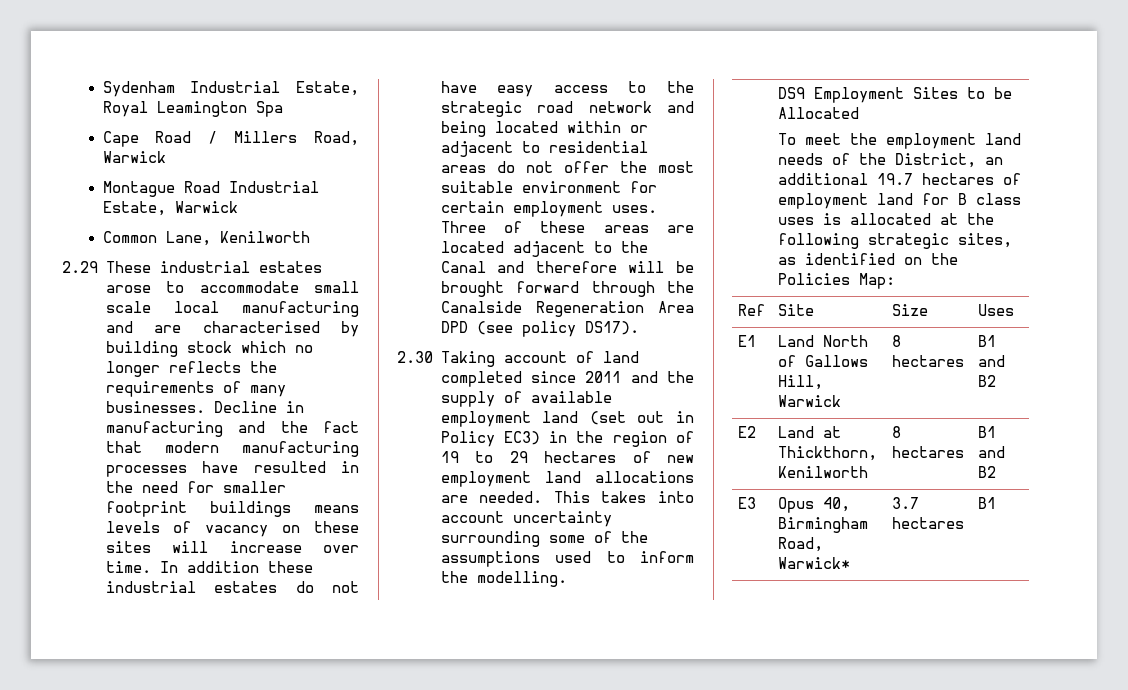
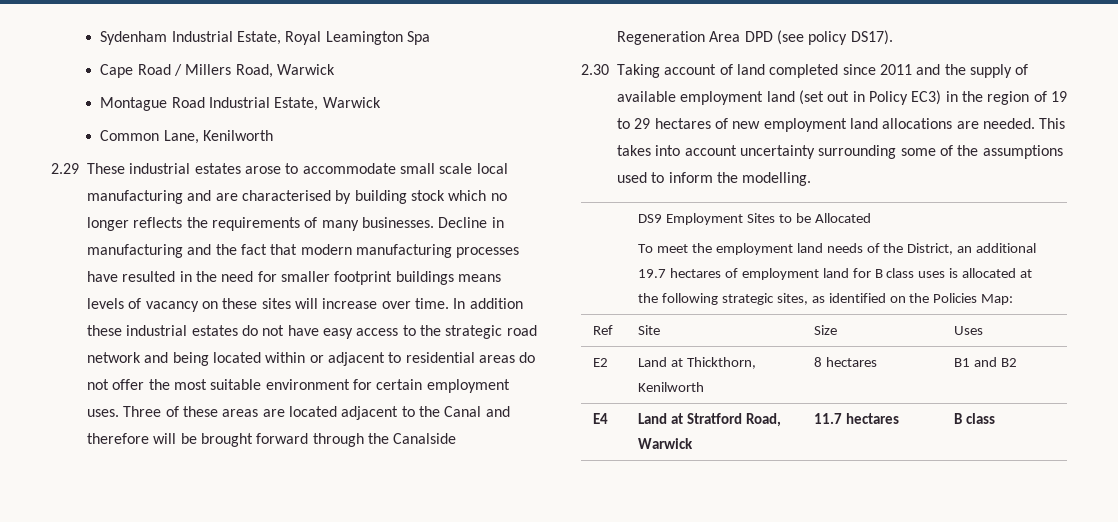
- E1 | Land North of Gallows Hill, Warwick | 8 hectares | B1 and B2
- E3 | Opus 40, Birmingham Road, Warwick* | 3.7 hectares | B1
+ E4 | Land at Stratford Road, Warwick | 11.7 hectares | B class

